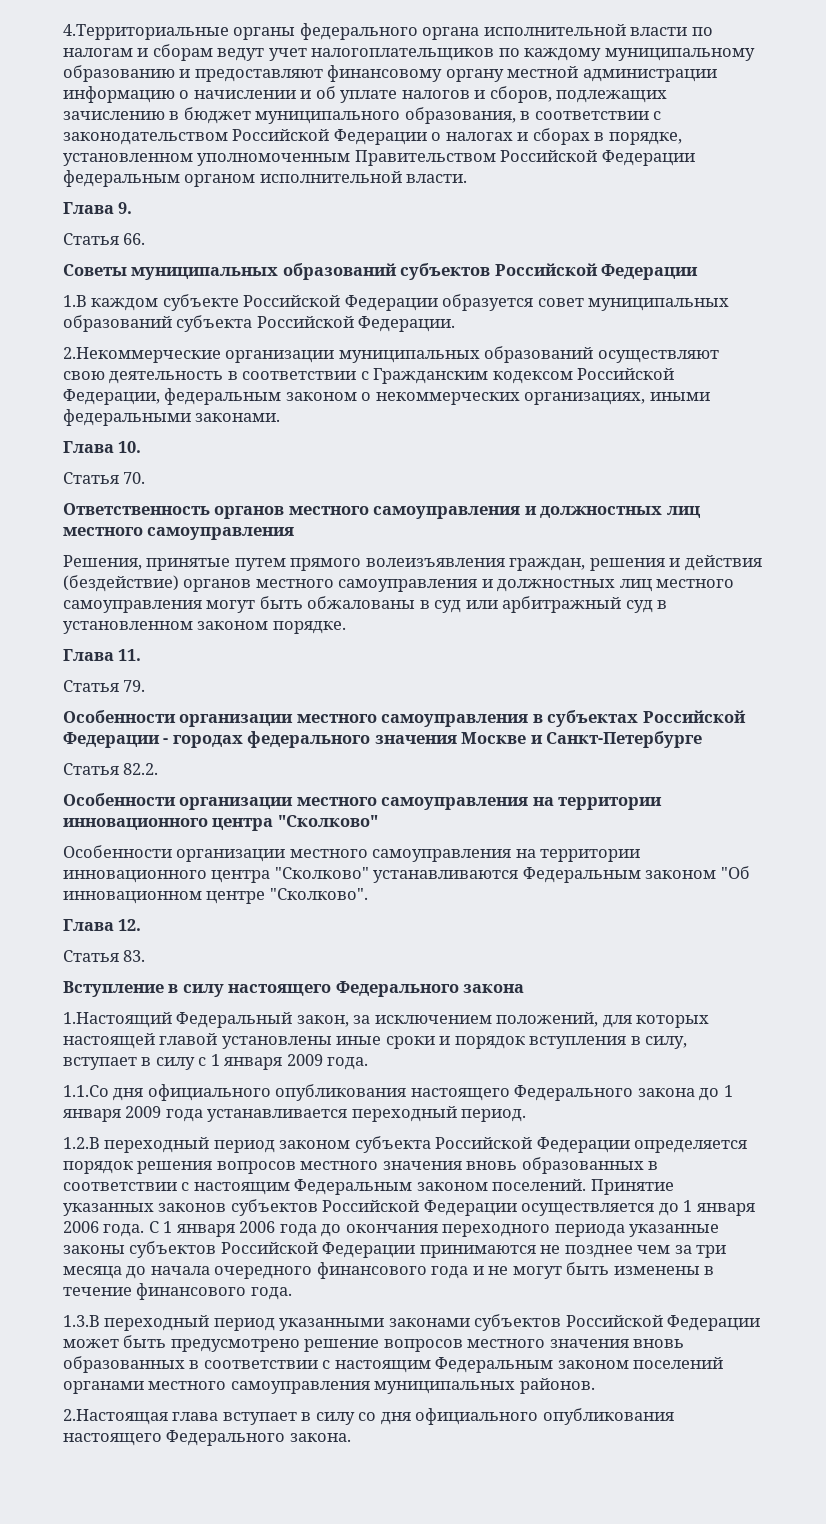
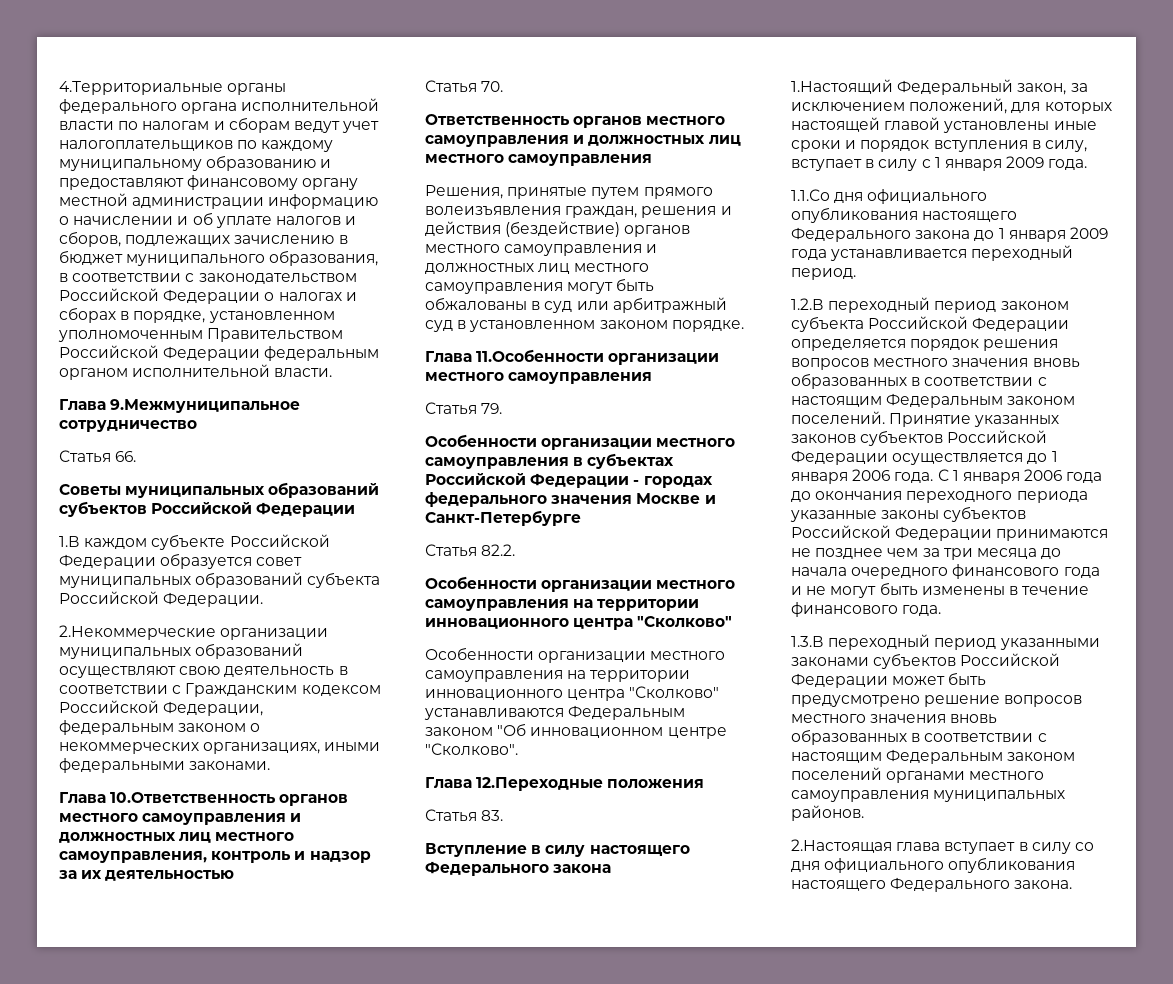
- Глава 9.
+ Глава 9.Межмуниципальное сотрудничество
- Глава 10.
+ Глава 10.Ответственность органов местного самоуправления и должностных лиц местного самоуправления, контроль и надзор за их деятельностью
- Глава 11.
+ Глава 11.Особенности организации местного самоуправления
- Глава 12.
+ Глава 12.Переходные положения

